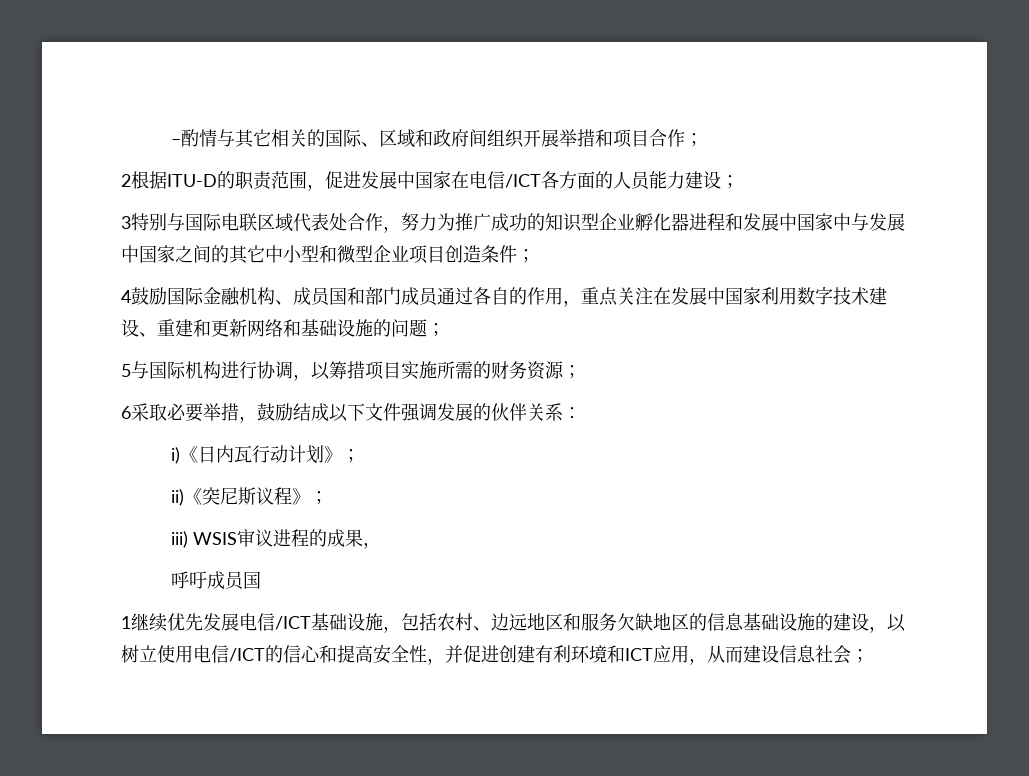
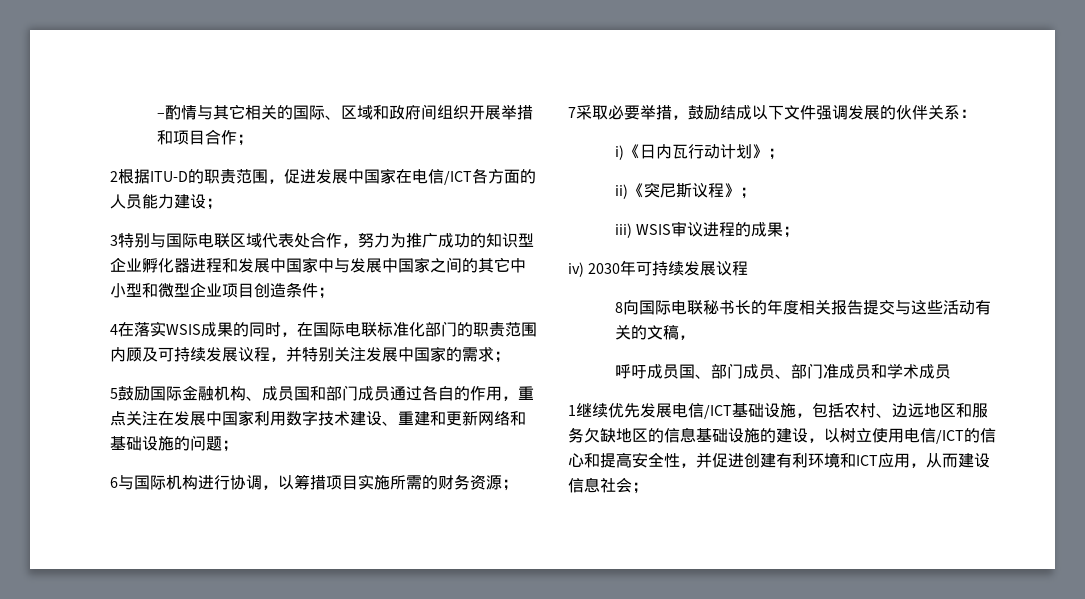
- 4鼓励国际金融机构、成员国和部门成员通过各自的作用，重点关注在发展中国家利用数字技术建设、重建和更新网络和基础设施的问题；
+ 4在落实WSIS成果的同时，在国际电联标准化部门的职责范围内顾及可持续发展议程，并特别关注发展中国家的需求；
+ 5鼓励国际金融机构、成员国和部门成员通过各自的作用，重点关注在发展中国家利用数字技术建设、重建和更新网络和基础设施的问题；
- 5与国际机构进行协调，以筹措项目实施所需的财务资源；
+ 6与国际机构进行协调，以筹措项目实施所需的财务资源；
- 6采取必要举措，鼓励结成以下文件强调发展的伙伴关系：
+ 7采取必要举措，鼓励结成以下文件强调发展的伙伴关系：
- iii) WSIS审议进程的成果，
- 呼吁成员国
+ iii) WSIS审议进程的成果；
+ iv) 2030年可持续发展议程
+ 8向国际电联秘书长的年度相关报告提交与这些活动有关的文稿，
+ 呼吁成员国、部门成员、部门准成员和学术成员

